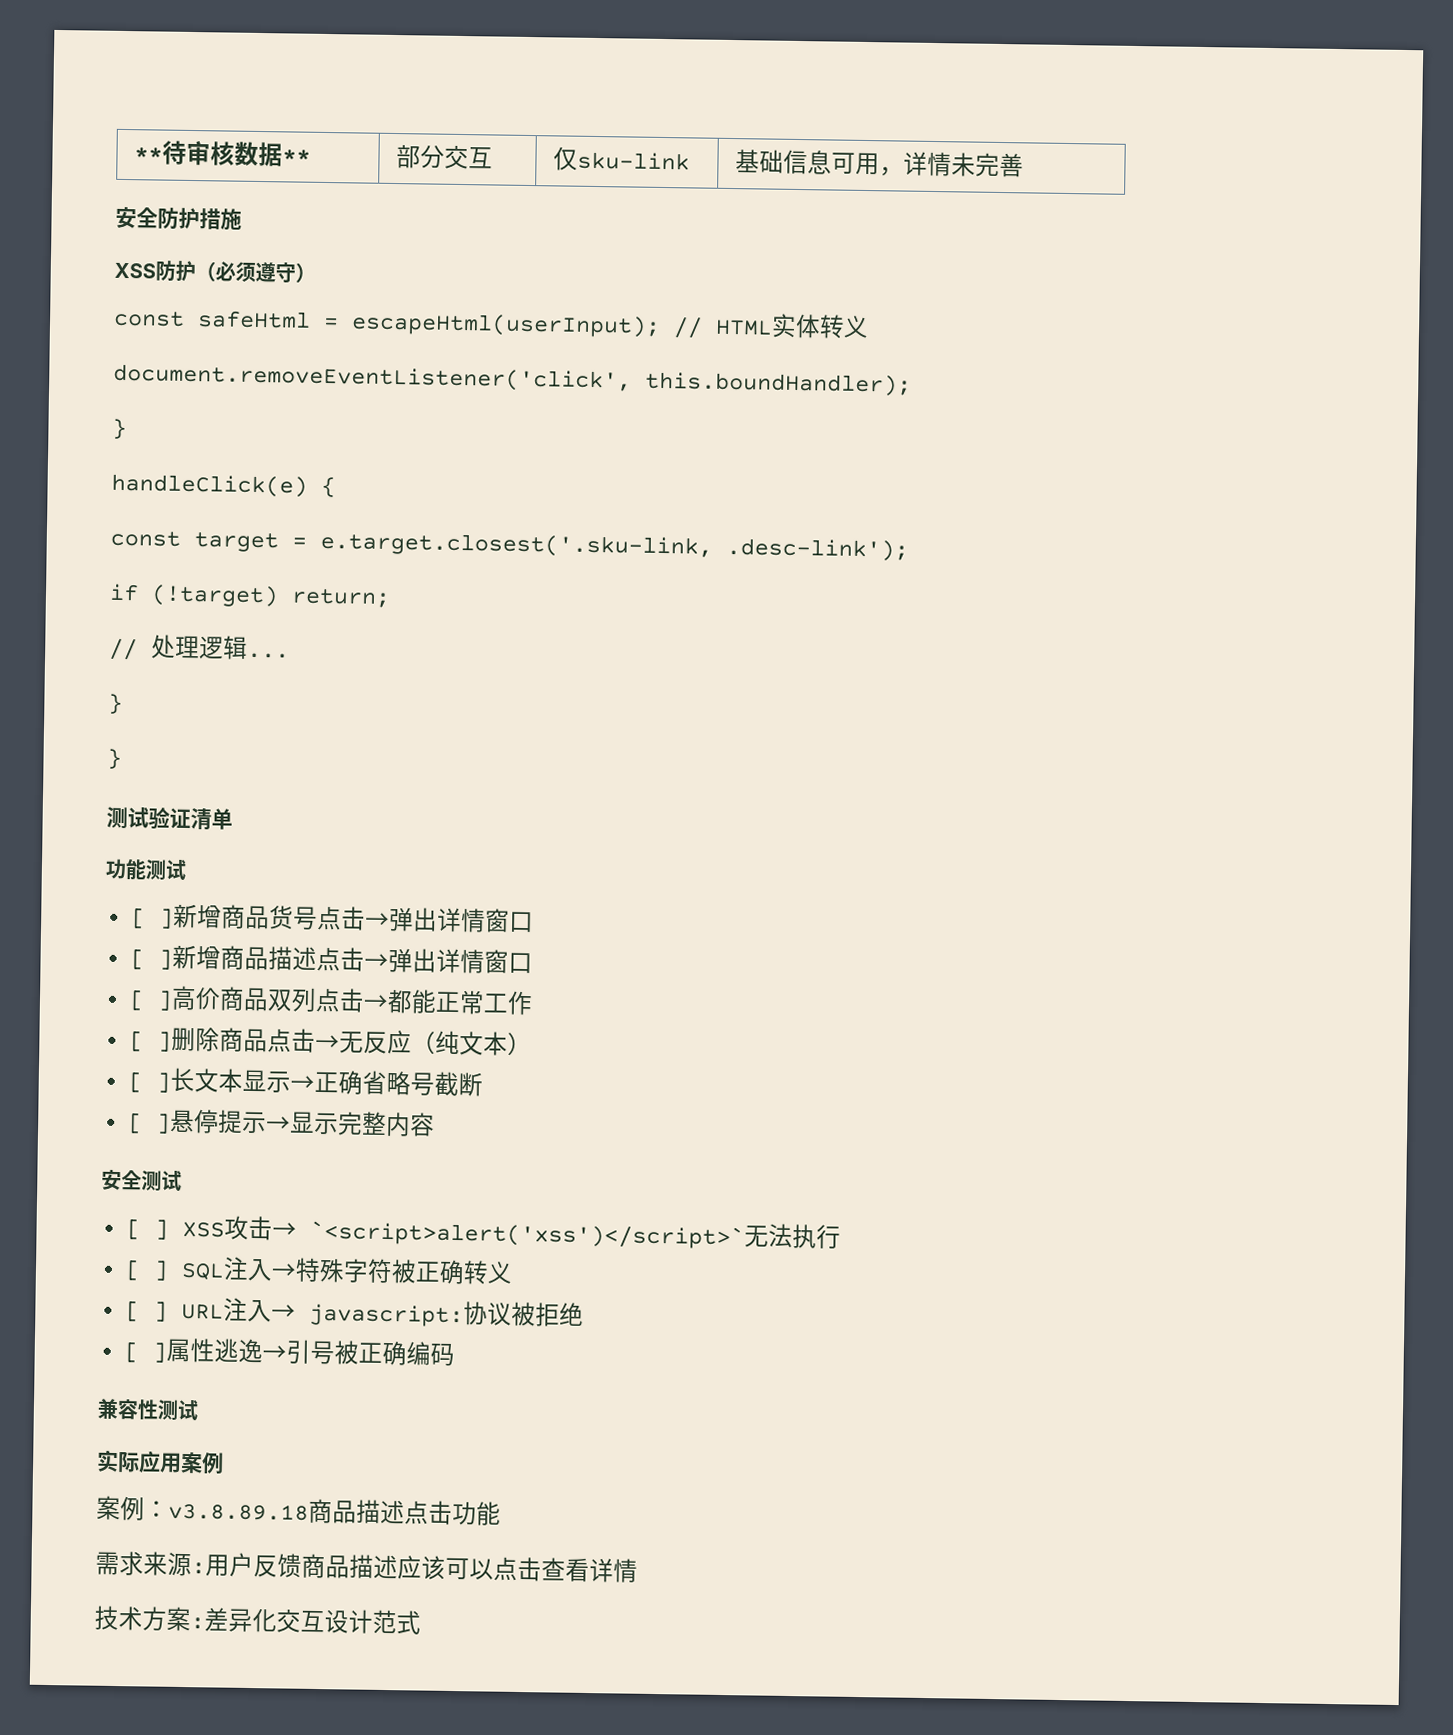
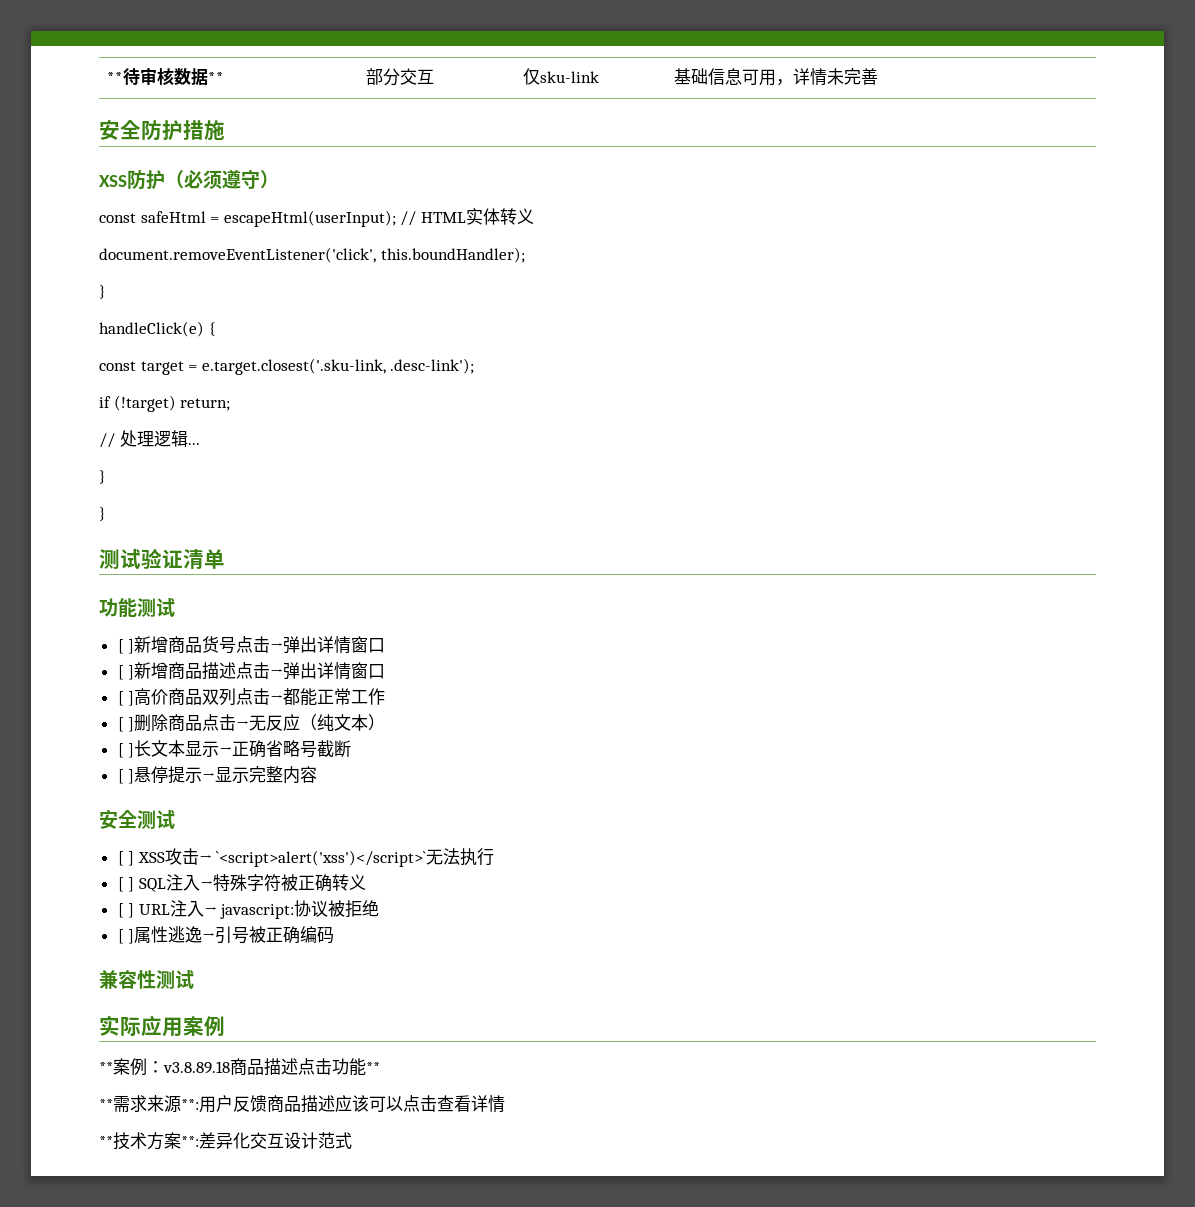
- 案例：v3.8.89.18商品描述点击功能
- 需求来源:用户反馈商品描述应该可以点击查看详情
+ **案例：v3.8.89.18商品描述点击功能**
+ **需求来源**:用户反馈商品描述应该可以点击查看详情
- 技术方案:差异化交互设计范式
+ **技术方案**:差异化交互设计范式

